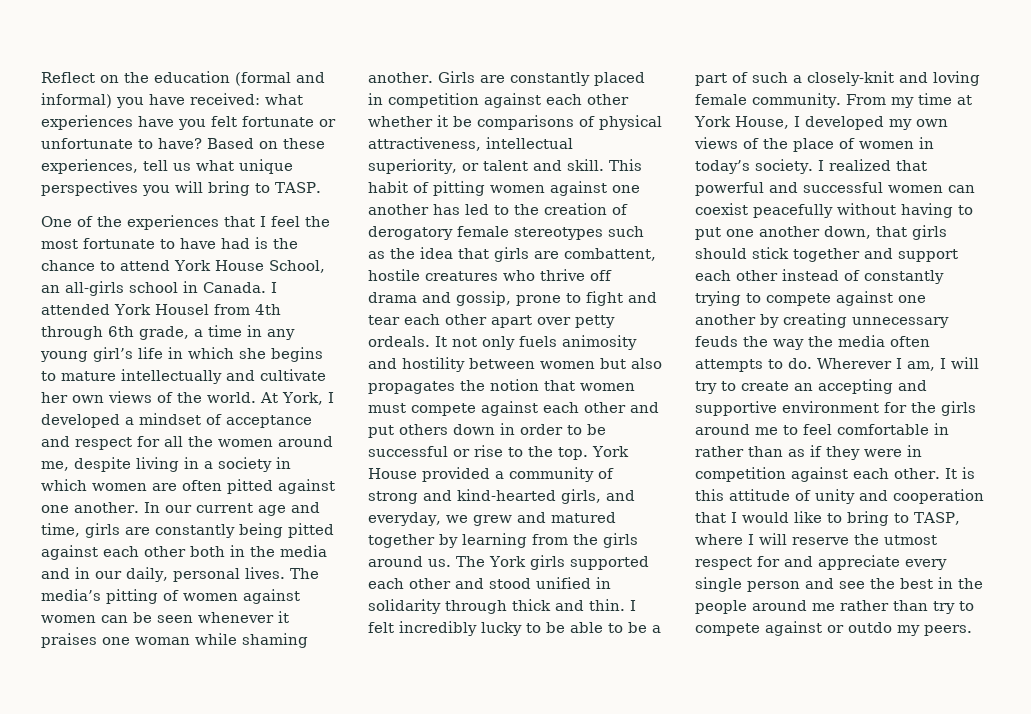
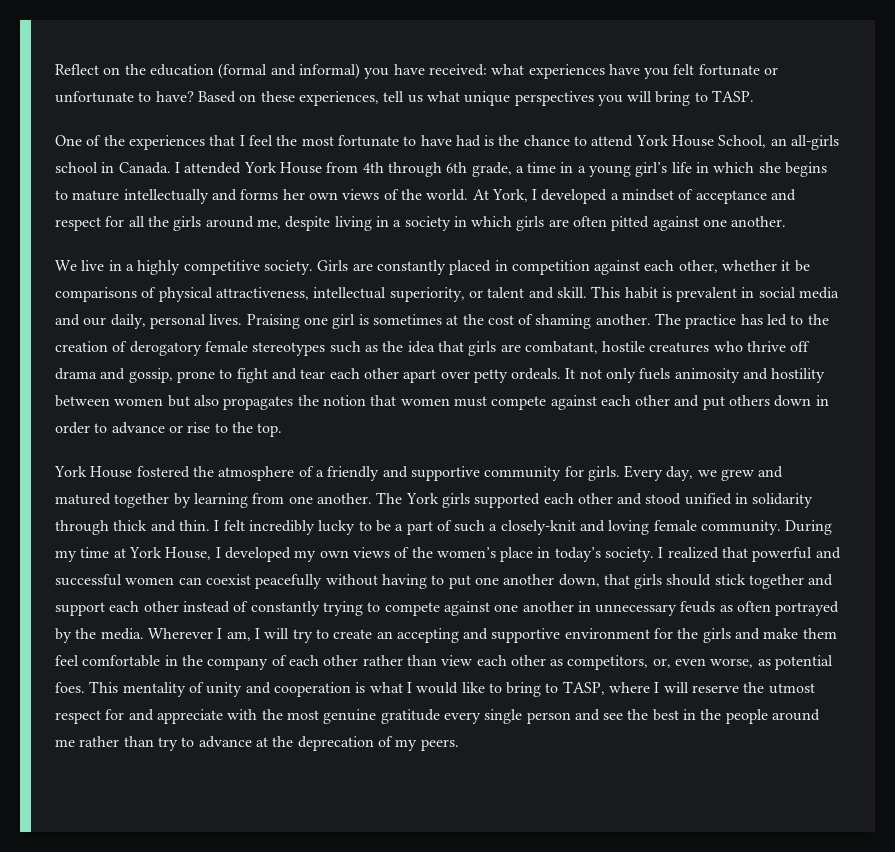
- I attended York Housel from 4th through 6th grade, a time in any young girl’s life in which she begins to mature intellectually and cultivate her own views of the world.
+ I attended York House from 4th through 6th grade, a time in a young girl’s life in which she begins to mature intellectually and forms her own views of the world.
- At York, I developed a mindset of acceptance and respect for all the women around me, despite living in a society in which women are often pitted against one another. In our current age and time, girls are constantly being pitted against each other both in the media and in our daily, personal lives. The media’s pitting of women against women can be seen whenever it praises one woman while shaming another.
+ At York, I developed a mindset of acceptance and respect for all the girls around me, despite living in a society in which girls are often pitted against one another.
+ We live in a highly competitive society.
- Girls are constantly placed in competition against each other whether it be comparisons of physical attractiveness, intellectual superiority, or talent and skill.
+ Girls are constantly placed in competition against each other, whether it be comparisons of physical attractiveness, intellectual superiority, or talent and skill.
- This habit of pitting women against one another has led to the creation of derogatory female stereotypes such as the idea that girls are combattent, hostile creatures who thrive off drama and gossip, prone to fight and tear each other apart over petty ordeals.
+ This habit is prevalent in social media and our daily, personal lives. Praising one girl is sometimes at the cost of shaming another. The practice has led to the creation of derogatory female stereotypes such as the idea that girls are combatant, hostile creatures who thrive off drama and gossip, prone to fight and tear each other apart over petty ordeals.
- It not only fuels animosity and hostility between women but also propagates the notion that women must compete against each other and put others down in order to be successful or rise to the top. York House provided a community of strong and kind-hearted girls, and everyday, we grew and matured together by learning from the girls around us.
+ It not only fuels animosity and hostility between women but also propagates the notion that women must compete against each other and put others down in order to advance or rise to the top.
+ York House fostered the atmosphere of a friendly and supportive community for girls. Every day, we grew and matured together by learning from one another.
- I felt incredibly lucky to be able to be a part of such a closely-knit and loving female community.
+ I felt incredibly lucky to be a part of such a closely-knit and loving female community.
- From my time at York House, I developed my own views of the place of women in today’s society.
+ During my time at York House, I developed my own views of the women’s place in today’s society.
- I realized that powerful and successful women can coexist peacefully without having to put one another down, that girls should stick together and support each other instead of constantly trying to compete against one another by creating unnecessary feuds the way the media often attempts to do.
+ I realized that powerful and successful women can coexist peacefully without having to put one another down, that girls should stick together and support each other instead of constantly trying to compete against one another in unnecessary feuds as often portrayed by the media.
- Wherever I am, I will try to create an accepting and supportive environment for the girls around me to feel comfortable in rather than as if they were in competition against each other. It is this attitude of unity and cooperation that I would like to bring to TASP, where I will reserve the utmost respect for and appreciate every single person and see the best in the people around me rather than try to compete against or outdo my peers.
+ Wherever I am, I will try to create an accepting and supportive environment for the girls and make them feel comfortable in the company of each other rather than view each other as competitors, or, even worse, as potential foes. This mentality of unity and cooperation is what I would like to bring to TASP, where I will reserve the utmost respect for and appreciate with the most genuine gratitude every single person and see the best in the people around me rather than try to advance at the deprecation of my peers.

